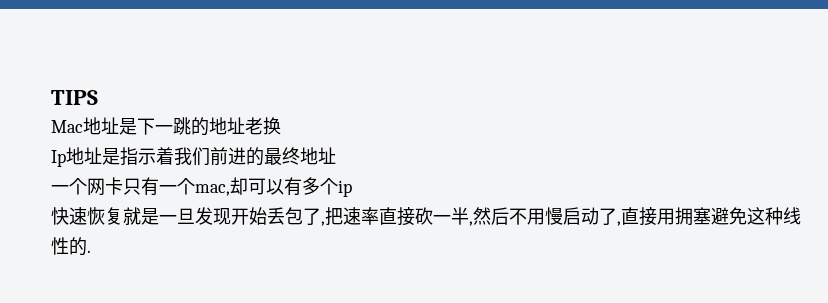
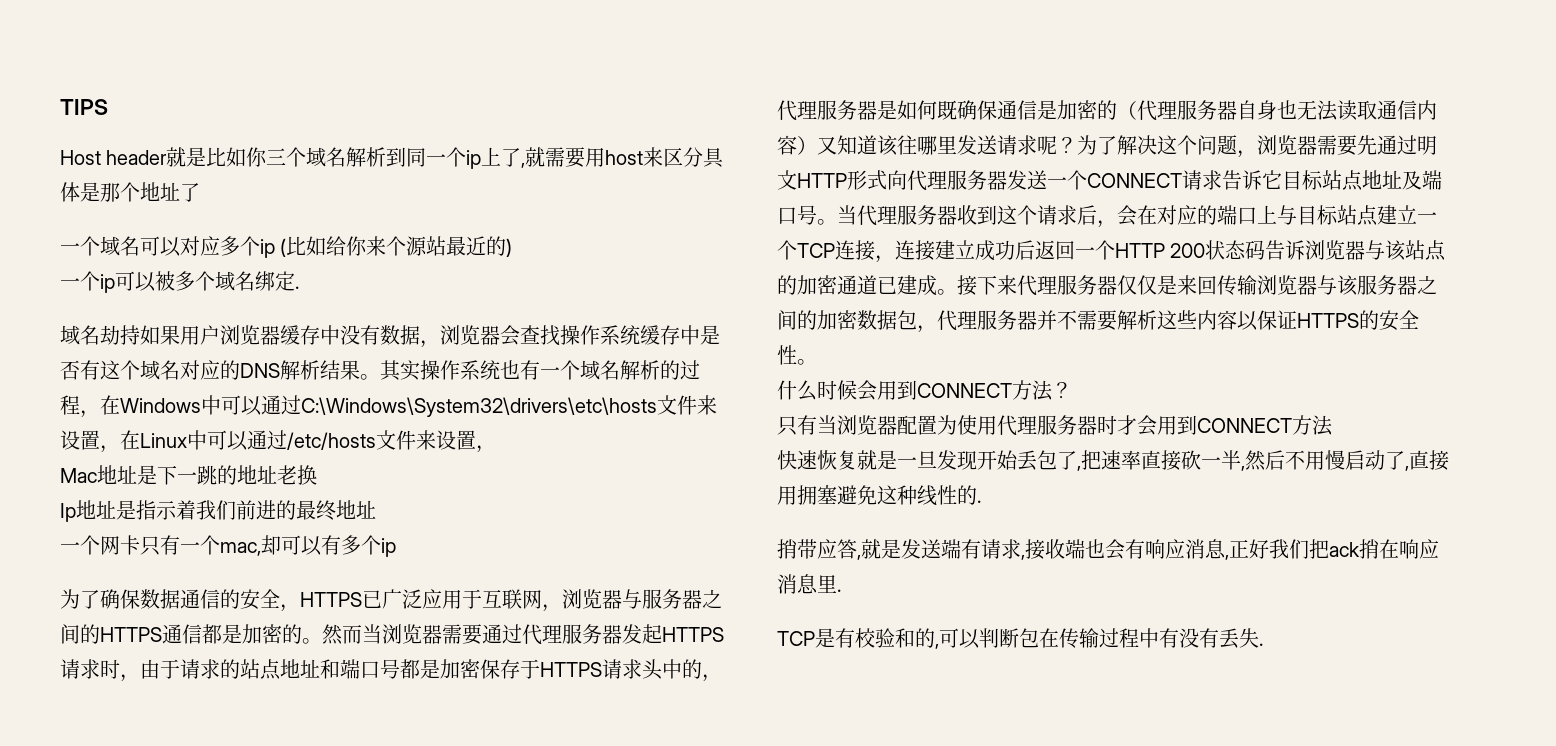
+ Host header就是比如你三个域名解析到同一个ip上了,就需要用host来区分具体是那个地址了
+ 一个域名可以对应多个ip (比如给你来个源站最近的)
+ 一个ip可以被多个域名绑定.
+ 域名劫持如果用户浏览器缓存中没有数据，浏览器会查找操作系统缓存中是否有这个域名对应的DNS解析结果。其实操作系统也有一个域名解析的过程，在Windows中可以通过C:\Windows\System32\drivers\etc\hosts文件来设置，在Linux中可以通过/etc/hosts文件来设置，
+ 为了确保数据通信的安全，HTTPS已广泛应用于互联网，浏览器与服务器之间的HTTPS通信都是加密的。然而当浏览器需要通过代理服务器发起HTTPS请求时，由于请求的站点地址和端口号都是加密保存于HTTPS请求头中的，代理服务器是如何既确保通信是加密的（代理服务器自身也无法读取通信内容）又知道该往哪里发送请求呢？为了解决这个问题，浏览器需要先通过明文HTTP形式向代理服务器发送一个CONNECT请求告诉它目标站点地址及端口号。当代理服务器收到这个请求后，会在对应的端口上与目标站点建立一个TCP连接，连接建立成功后返回一个HTTP 200状态码告诉浏览器与该站点的加密通道已建成。接下来代理服务器仅仅是来回传输浏览器与该服务器之间的加密数据包，代理服务器并不需要解析这些内容以保证HTTPS的安全性。
+ 什么时候会用到CONNECT方法？
+ 只有当浏览器配置为使用代理服务器时才会用到CONNECT方法
+ 捎带应答,就是发送端有请求,接收端也会有响应消息,正好我们把ack捎在响应消息里.
+ TCP是有校验和的,可以判断包在传输过程中有没有丢失.

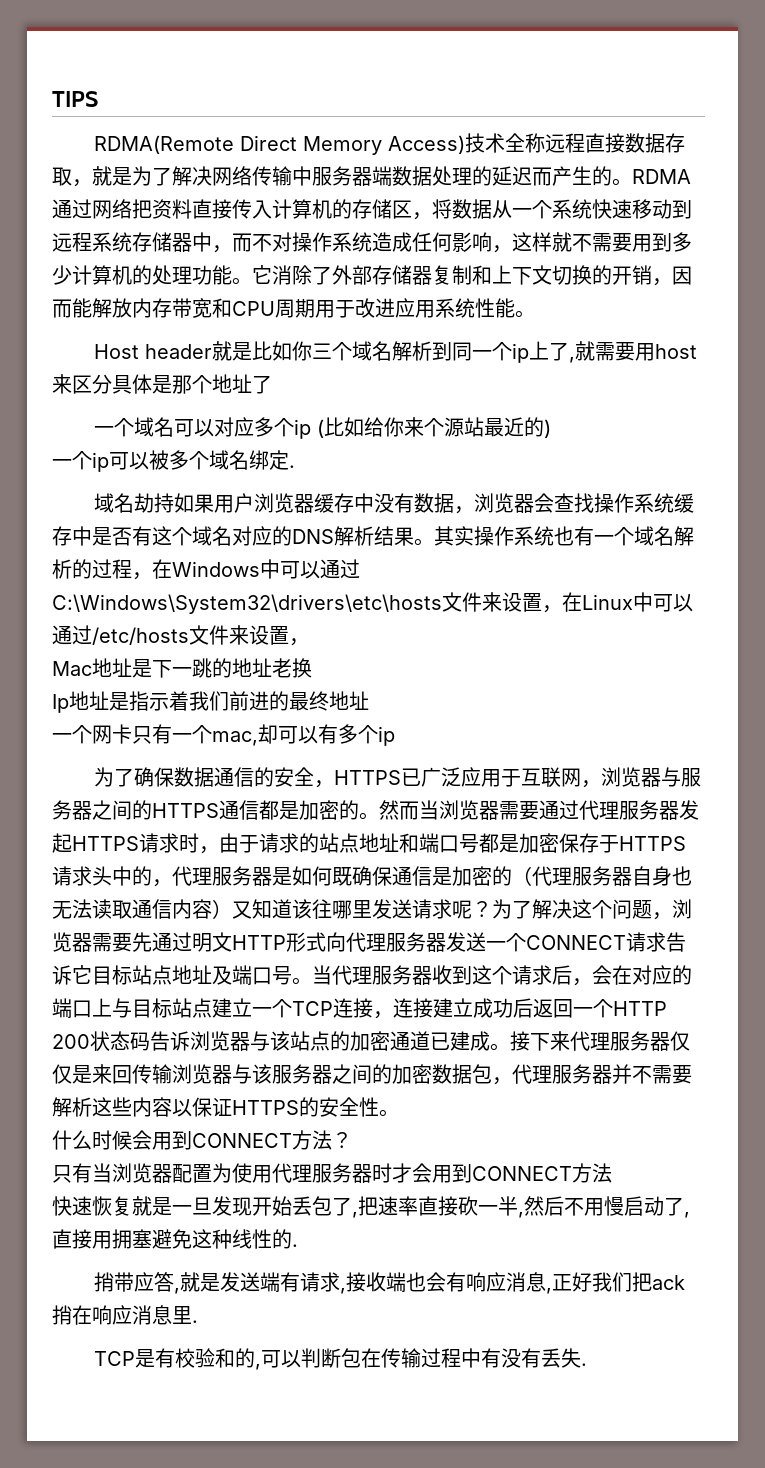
+ RDMA(Remote Direct Memory Access)技术全称远程直接数据存取，就是为了解决网络传输中服务器端数据处理的延迟而产生的。RDMA通过网络把资料直接传入计算机的存储区，将数据从一个系统快速移动到远程系统存储器中，而不对操作系统造成任何影响，这样就不需要用到多少计算机的处理功能。它消除了外部存储器复制和上下文切换的开销，因而能解放内存带宽和CPU周期用于改进应用系统性能。

